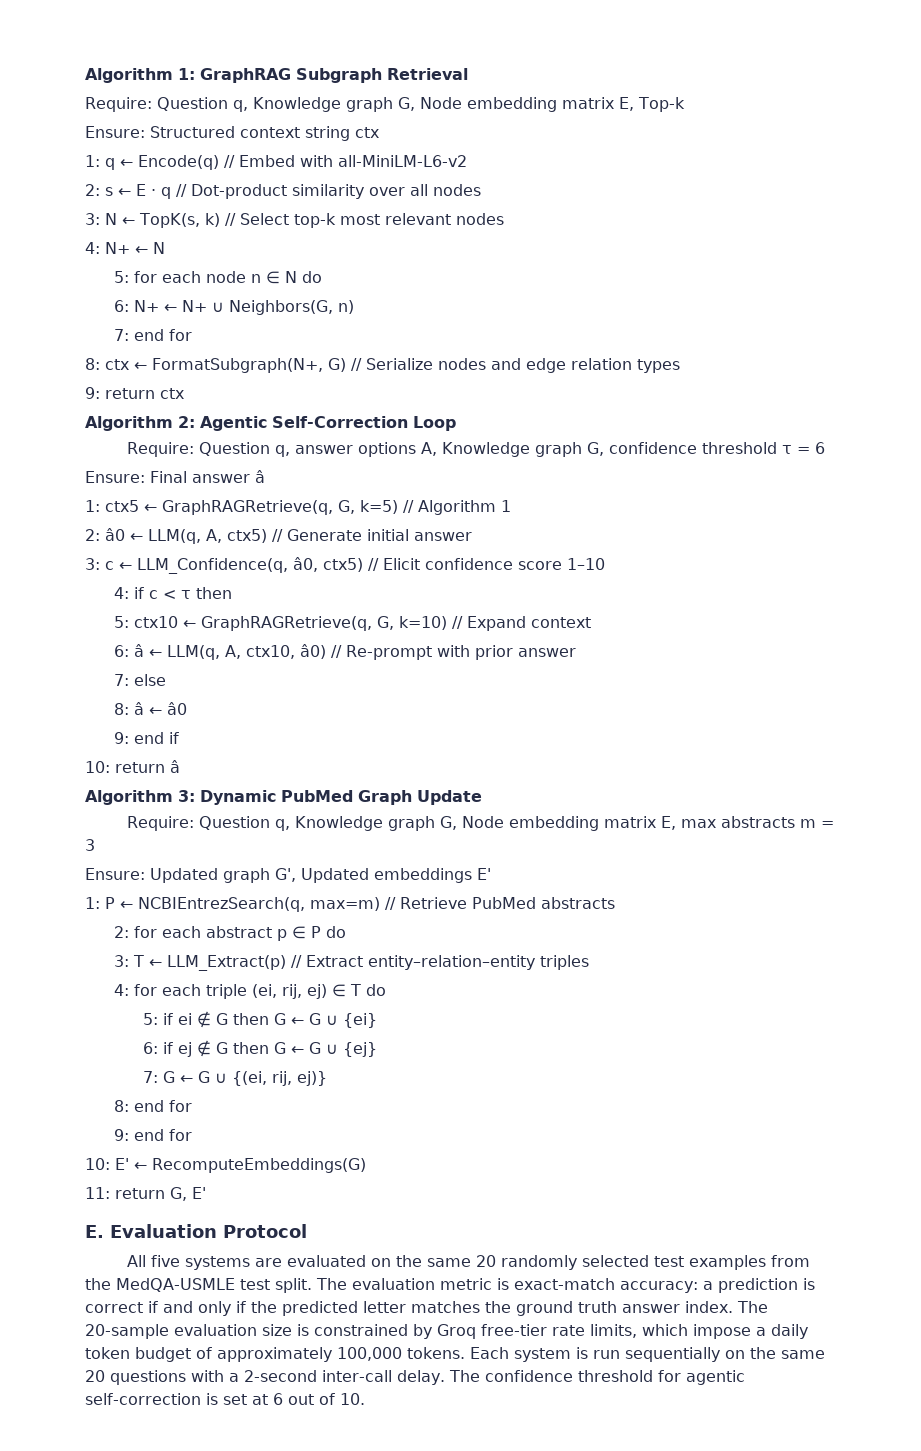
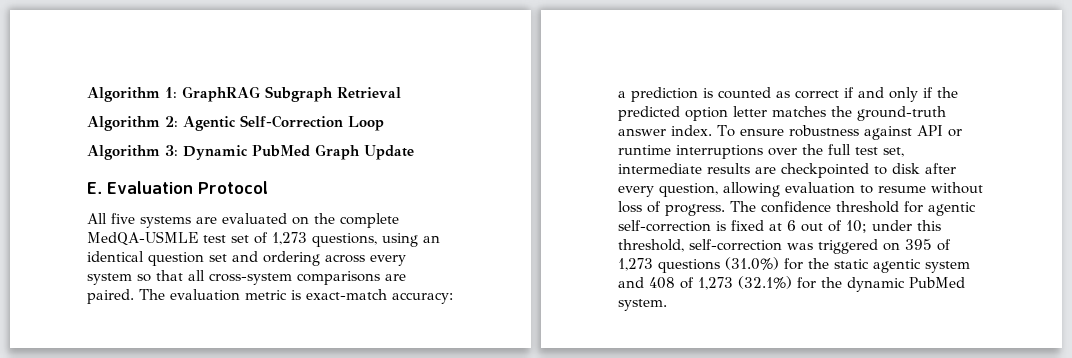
- Require: Question q, Knowledge graph G, Node embedding matrix E, Top-k
- Ensure: Structured context string ctx
- 1: q ← Encode(q) // Embed with all-MiniLM-L6-v2
- 2: s ← E · q // Dot-product similarity over all nodes
- 3: N ← TopK(s, k) // Select top-k most relevant nodes
- 4: N+ ← N
- 5: for each node n ∈ N do
- 6: N+ ← N+ ∪ Neighbors(G, n)
- 7: end for
- 8: ctx ← FormatSubgraph(N+, G) // Serialize nodes and edge relation types
- 9: return ctx
- Require: Question q, answer options A, Knowledge graph G, confidence threshold τ = 6
- Ensure: Final answer â
- 1: ctx5 ← GraphRAGRetrieve(q, G, k=5) // Algorithm 1
- 2: â0 ← LLM(q, A, ctx5) // Generate initial answer
- 3: c ← LLM_Confidence(q, â0, ctx5) // Elicit confidence score 1–10
- 4: if c < τ then
- 5: ctx10 ← GraphRAGRetrieve(q, G, k=10) // Expand context
- 6: â ← LLM(q, A, ctx10, â0) // Re-prompt with prior answer
- 7: else
- 8: â ← â0
- 9: end if
- 10: return â
- Require: Question q, Knowledge graph G, Node embedding matrix E, max abstracts m = 3
- Ensure: Updated graph G', Updated embeddings E'
- 1: P ← NCBIEntrezSearch(q, max=m) // Retrieve PubMed abstracts
- 2: for each abstract p ∈ P do
- 3: T ← LLM_Extract(p) // Extract entity–relation–entity triples
- 4: for each triple (ei, rij, ej) ∈ T do
- 5: if ei ∉ G then G ← G ∪ {ei}
- 6: if ej ∉ G then G ← G ∪ {ej}
- 7: G ← G ∪ {(ei, rij, ej)}
- 8: end for
- 9: end for
- 10: E' ← RecomputeEmbeddings(G)
- 11: return G, E'
- All five systems are evaluated on the same 20 randomly selected test examples from the MedQA-USMLE test split.
+ All five systems are evaluated on the complete MedQA-USMLE test set of 1,273 questions, using an identical question set and ordering across every system so that all cross-system comparisons are paired.
- The evaluation metric is exact-match accuracy: a prediction is correct if and only if the predicted letter matches the ground truth answer index. The 20-sample evaluation size is constrained by Groq free-tier rate limits, which impose a daily token budget of approximately 100,000 tokens. Each system is run sequentially on the same 20 questions with a 2-second inter-call delay.
+ The evaluation metric is exact-match accuracy: a prediction is counted as correct if and only if the predicted option letter matches the ground-truth answer index. To ensure robustness against API or runtime interruptions over the full test set, intermediate results are checkpointed to disk after every question, allowing evaluation to resume without loss of progress.
- The confidence threshold for agentic self-correction is set at 6 out of 10.
+ The confidence threshold for agentic self-correction is fixed at 6 out of 10; under this threshold, self-correction was triggered on 395 of 1,273 questions (31.0%) for the static agentic system and 408 of 1,273 (32.1%) for the dynamic PubMed system.

